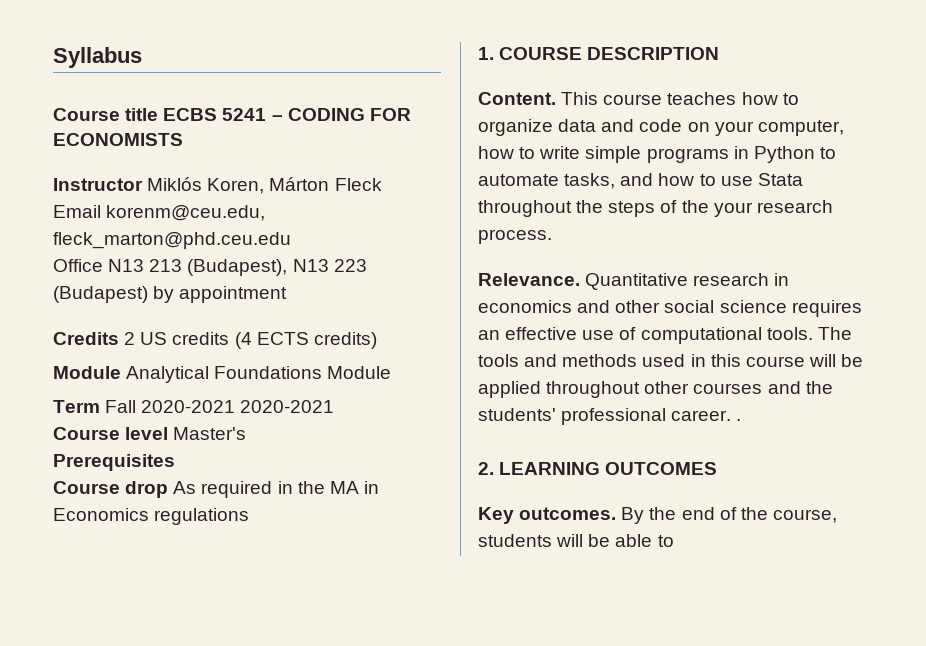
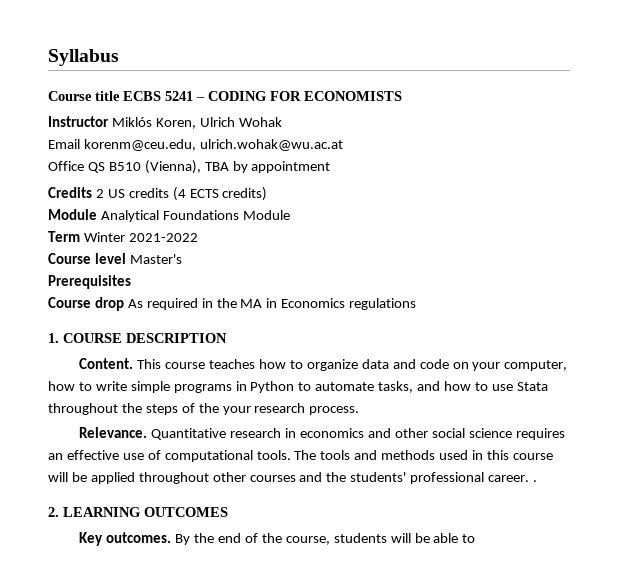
- Instructor Miklós Koren, Márton Fleck
+ Instructor Miklós Koren, Ulrich Wohak
- Email korenm@ceu.edu, fleck_marton@phd.ceu.edu
+ Email korenm@ceu.edu, ulrich.wohak@wu.ac.at
- Office N13 213 (Budapest), N13 223 (Budapest) by appointment
+ Office QS B510 (Vienna), TBA by appointment
- Term Fall 2020-2021 2020-2021
+ Term Winter 2021-2022

